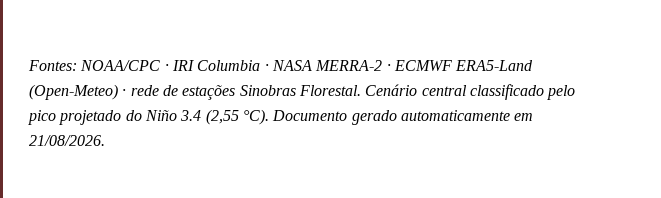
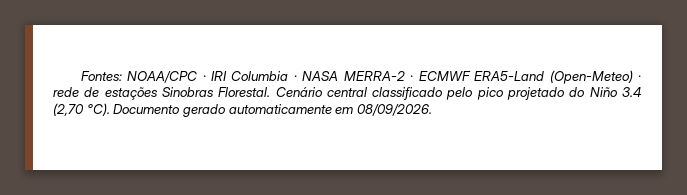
- Cenário central classificado pelo pico projetado do Niño 3.4 (2,55 °C).
+ Cenário central classificado pelo pico projetado do Niño 3.4 (2,70 °C).
- Documento gerado automaticamente em 21/08/2026.
+ Documento gerado automaticamente em 08/09/2026.

